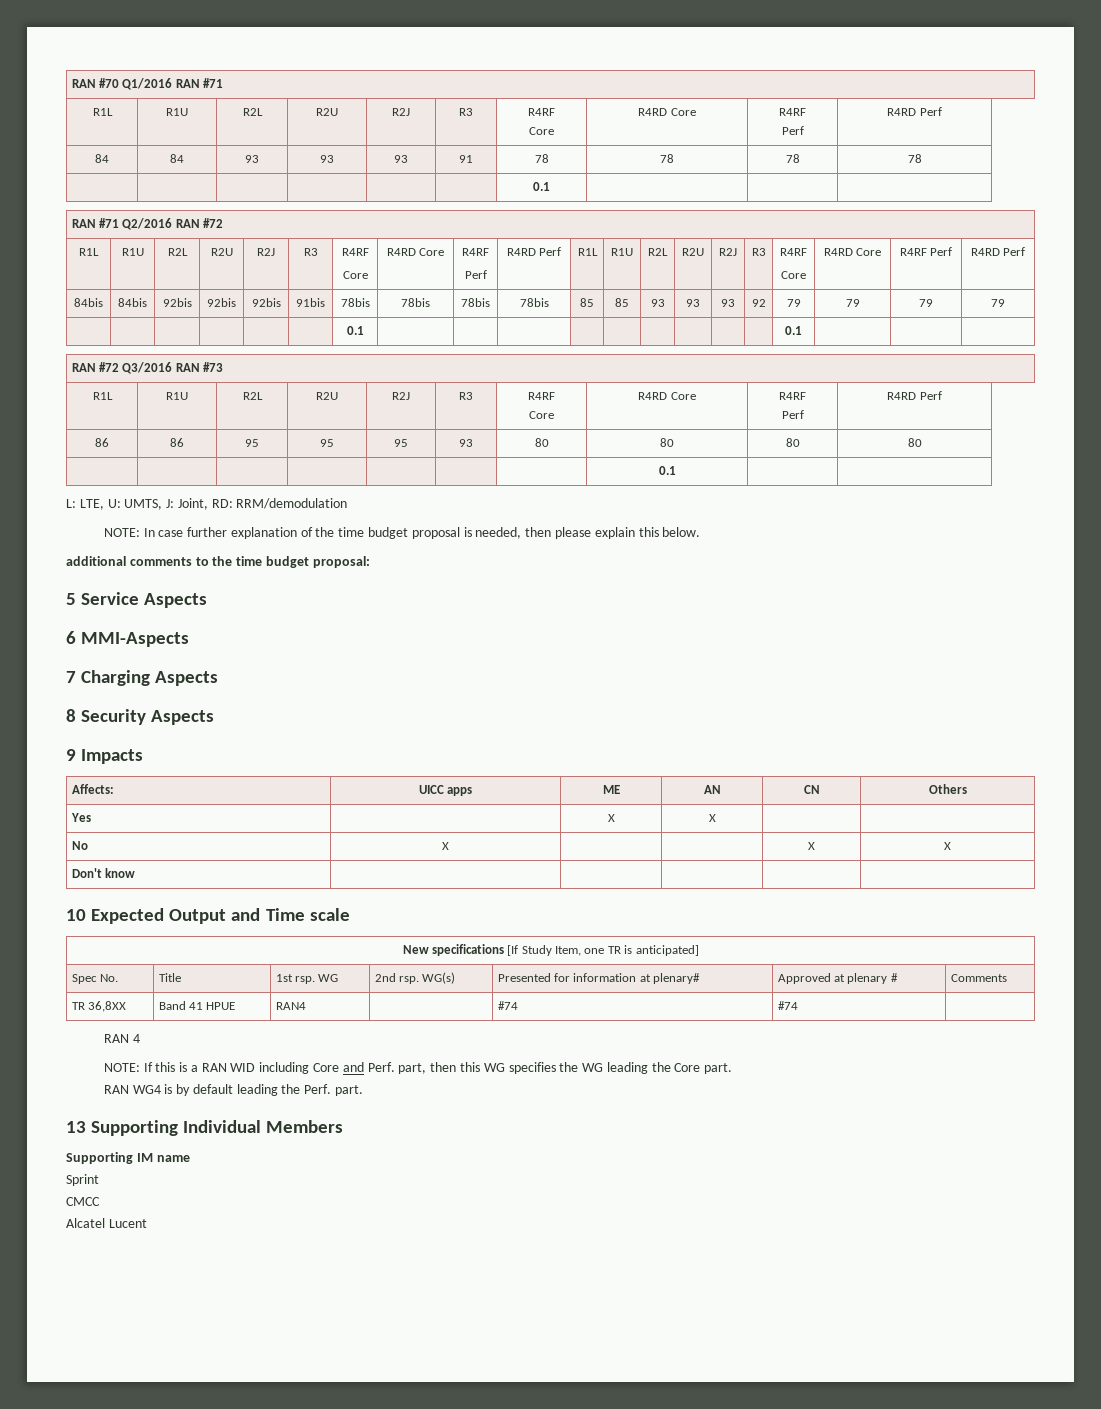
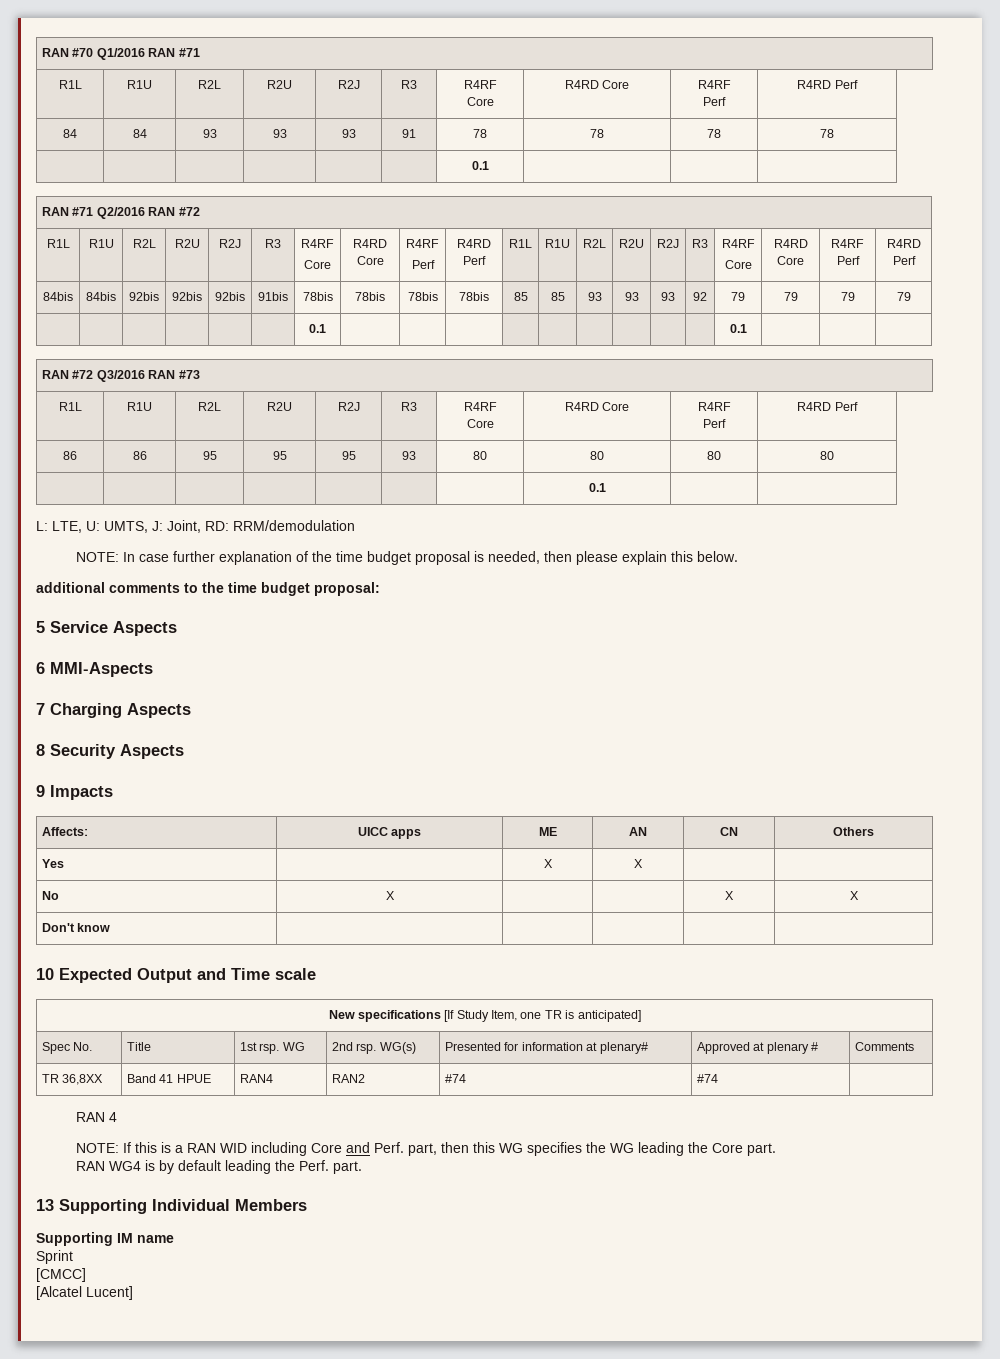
- TR 36,8XX | Band 41 HPUE | RAN4 | | #74 | #74 |
+ TR 36,8XX | Band 41 HPUE | RAN4 | RAN2 | #74 | #74 |
- CMCC
- Alcatel Lucent
+ [CMCC]
+ [Alcatel Lucent]

